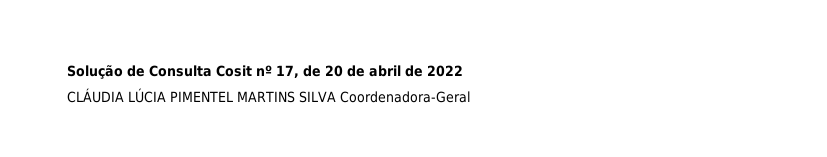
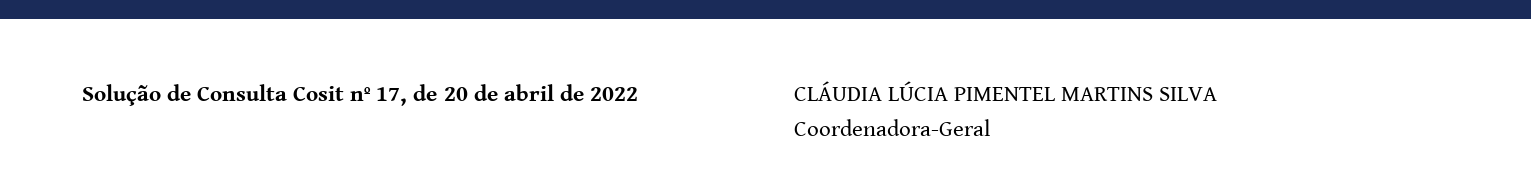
- CLÁUDIA LÚCIA PIMENTEL MARTINS SILVA Coordenadora-Geral
+ CLÁUDIA LÚCIA PIMENTEL MARTINS SILVA
+ Coordenadora-Geral

